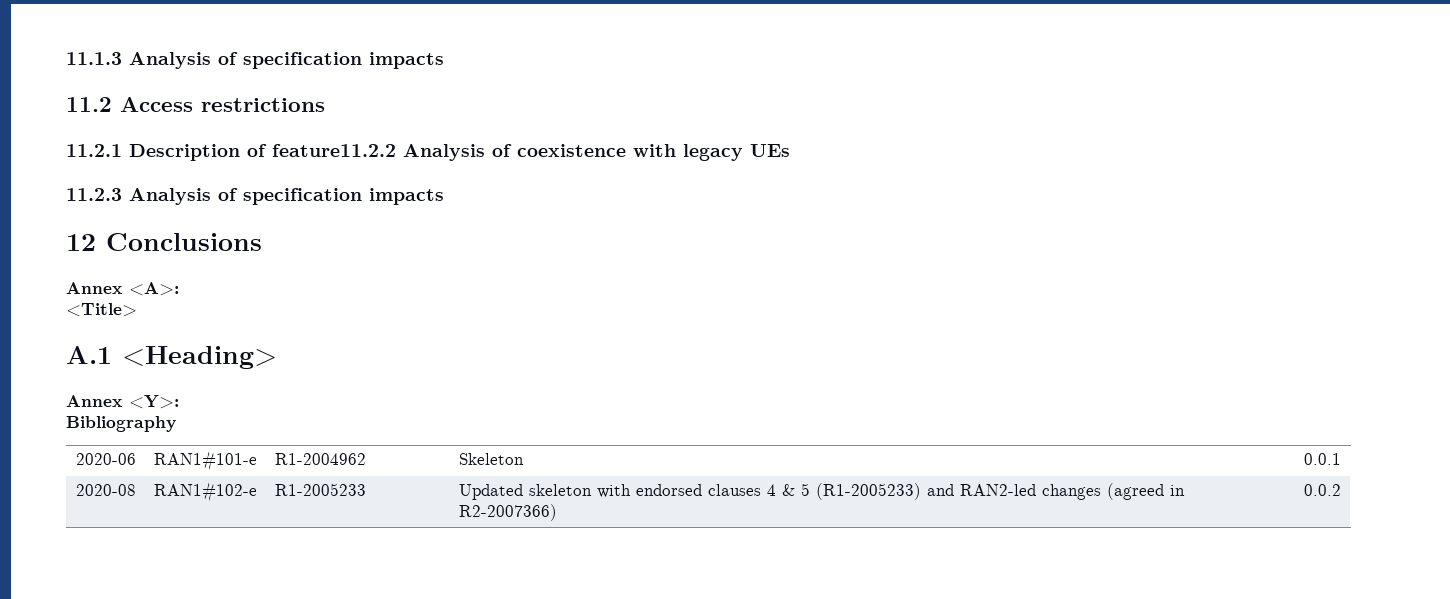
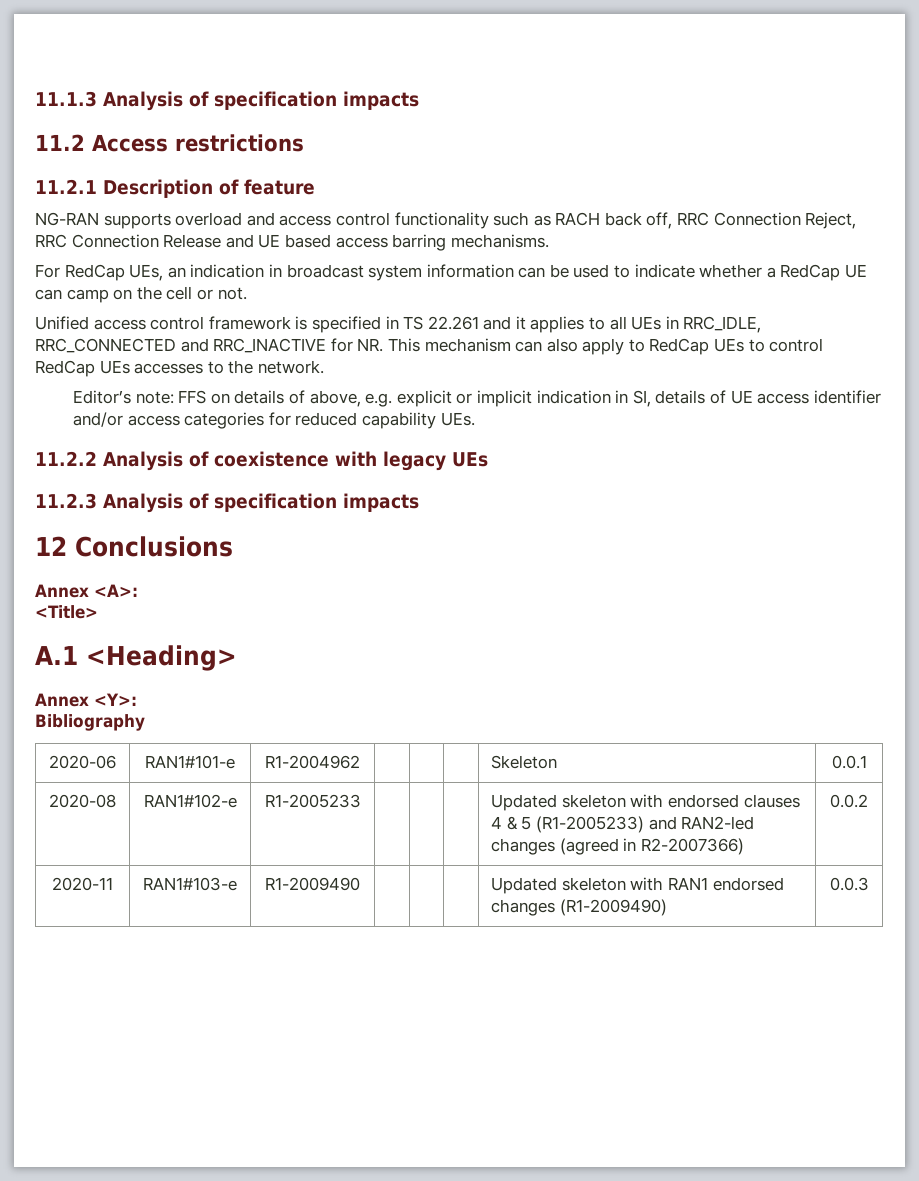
- 11.2.1 Description of feature11.2.2 Analysis of coexistence with legacy UEs
+ 11.2.1 Description of feature
+ NG-RAN supports overload and access control functionality such as RACH back off, RRC Connection Reject, RRC Connection Release and UE based access barring mechanisms.
+ For RedCap UEs, an indication in broadcast system information can be used to indicate whether a RedCap UE can camp on the cell or not.
+ Unified access control framework is specified in TS 22.261 and it applies to all UEs in RRC_IDLE, RRC_CONNECTED and RRC_INACTIVE for NR. This mechanism can also apply to RedCap UEs to control RedCap UEs accesses to the network.
+ Editor’s note: FFS on details of above, e.g. explicit or implicit indication in SI, details of UE access identifier and/or access categories for reduced capability UEs.
+ 11.2.2 Analysis of coexistence with legacy UEs
+ 2020-11 | RAN1#103-e | R1-2009490 | | | | Updated skeleton with RAN1 endorsed changes (R1-2009490) | 0.0.3

